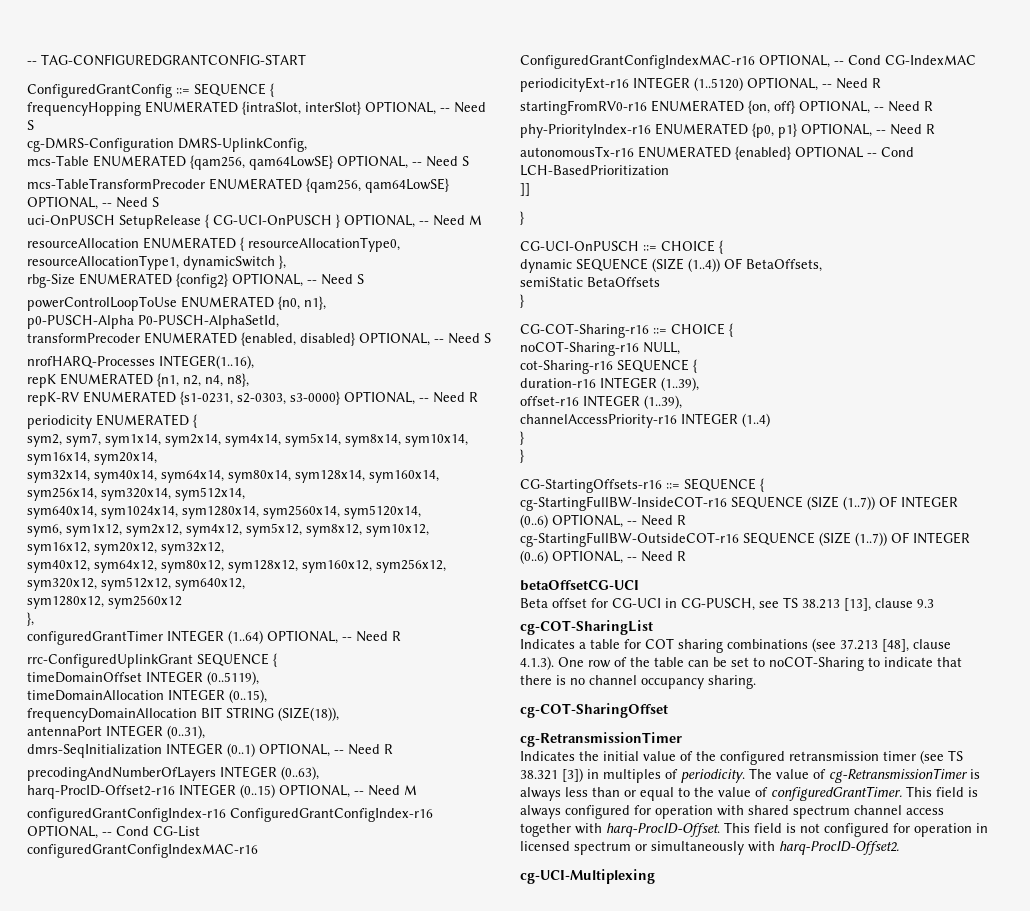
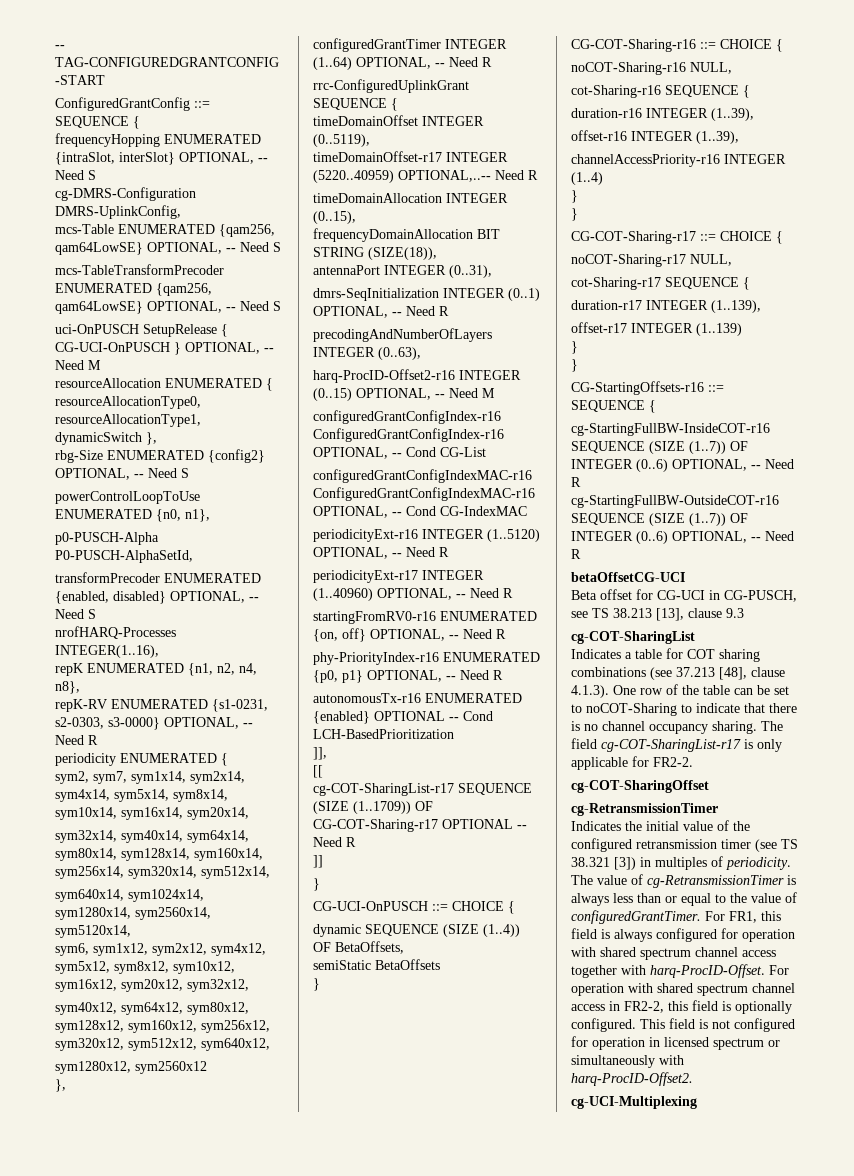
+ timeDomainOffset-r17 INTEGER (5220..40959) OPTIONAL,..-- Need R
+ periodicityExt-r17 INTEGER (1..40960) OPTIONAL, -- Need R
+ ]],
+ [[
+ cg-COT-SharingList-r17 SEQUENCE (SIZE (1..1709)) OF CG-COT-Sharing-r17 OPTIONAL -- Need R
+ CG-COT-Sharing-r17 ::= CHOICE {
+ noCOT-Sharing-r17 NULL,
+ cot-Sharing-r17 SEQUENCE {
+ duration-r17 INTEGER (1..139),
+ offset-r17 INTEGER (1..139)
+ }
+ }
+ The field cg-COT-SharingList-r17 is only applicable for FR2-2.
- This field is always configured for operation with shared spectrum channel access together with harq-ProcID-Offset.
+ For FR1, this field is always configured for operation with shared spectrum channel access together with harq-ProcID-Offset.
+ For operation with shared spectrum channel access in FR2-2, this field is optionally configured.

